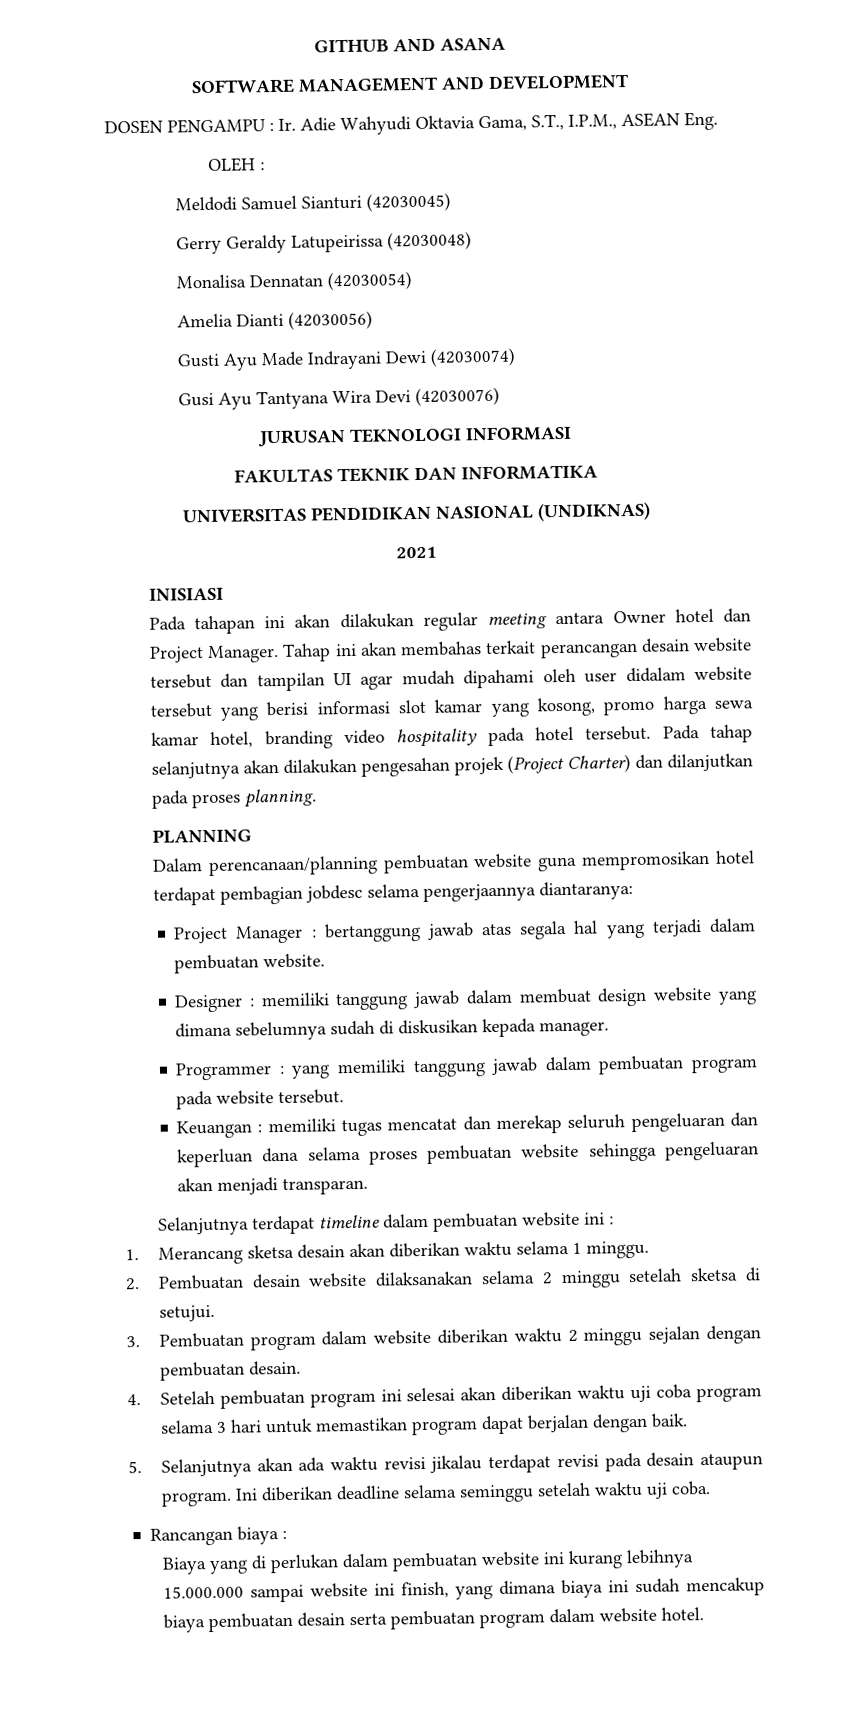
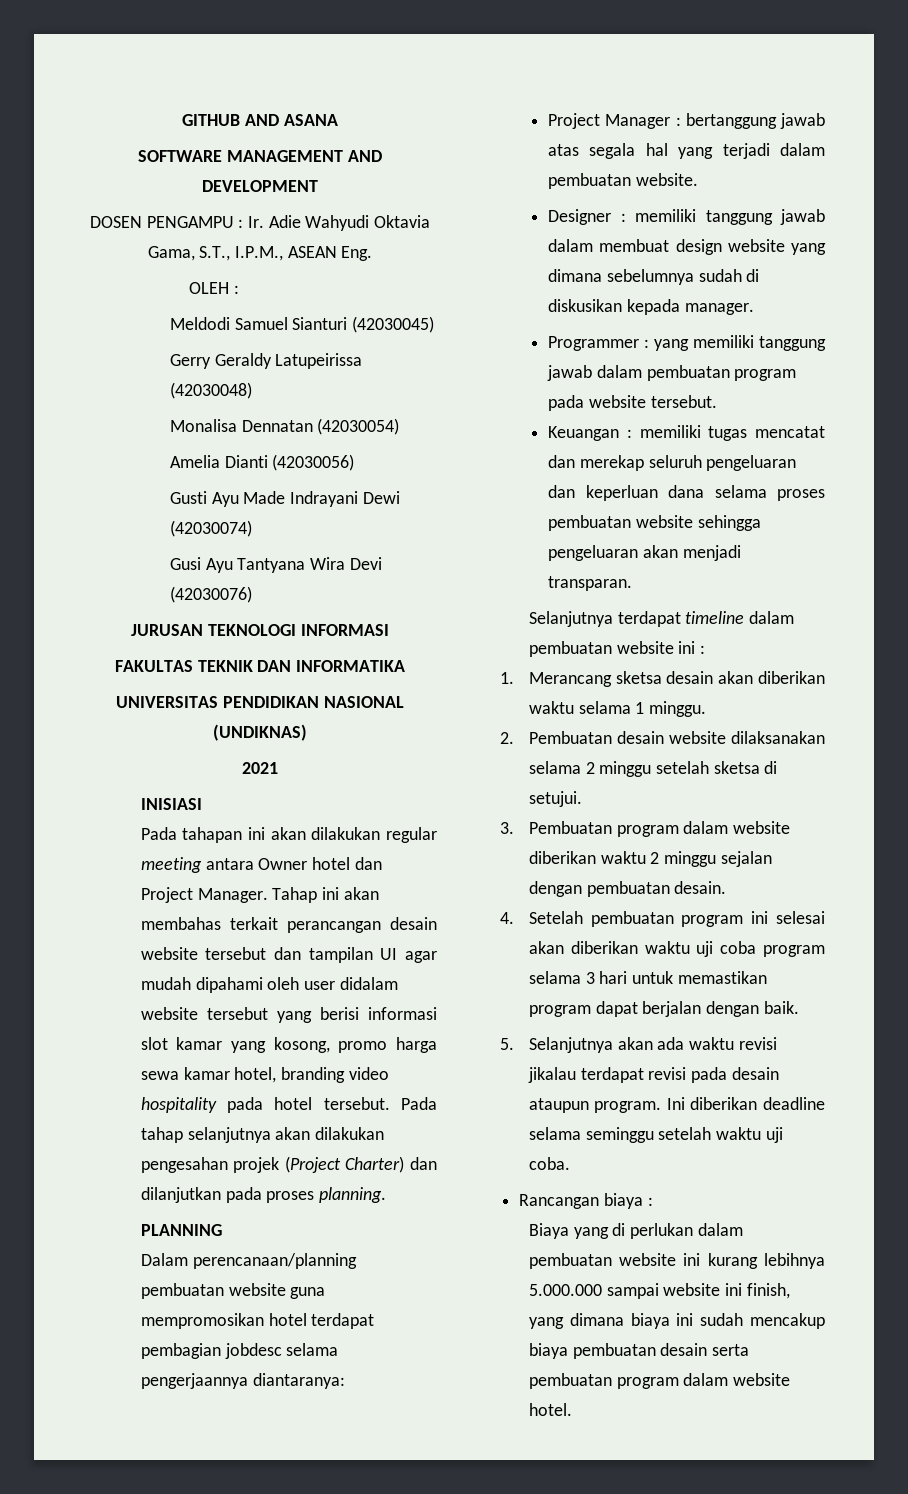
- Biaya yang di perlukan dalam pembuatan website ini kurang lebihnya 15.000.000 sampai website ini finish, yang dimana biaya ini sudah mencakup biaya pembuatan desain serta pembuatan program dalam website hotel.
+ Biaya yang di perlukan dalam pembuatan website ini kurang lebihnya 5.000.000 sampai website ini finish, yang dimana biaya ini sudah mencakup biaya pembuatan desain serta pembuatan program dalam website hotel.

